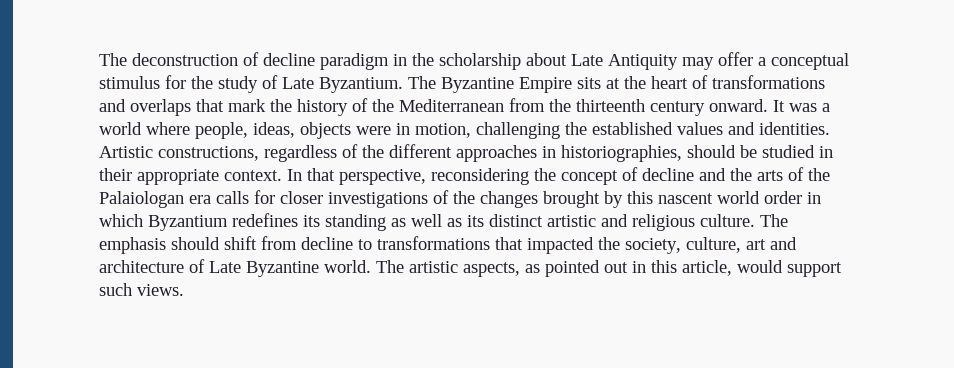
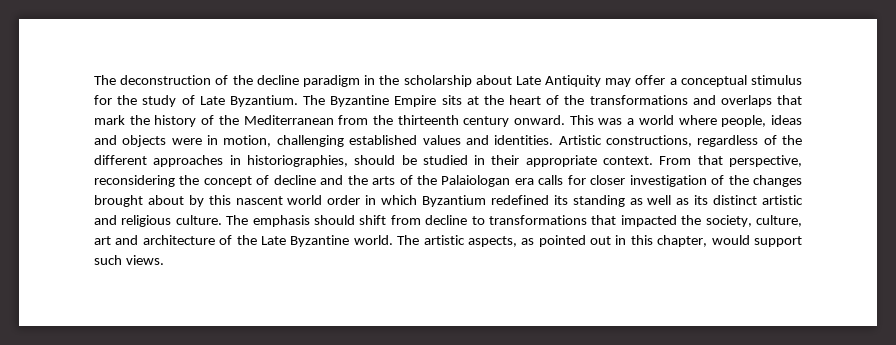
- The deconstruction of decline paradigm in the scholarship about Late Antiquity may offer a conceptual stimulus for the study of Late Byzantium.
+ The deconstruction of the decline paradigm in the scholarship about Late Antiquity may offer a conceptual stimulus for the study of Late Byzantium.
- The Byzantine Empire sits at the heart of transformations and overlaps that mark the history of the Mediterranean from the thirteenth century onward.
+ The Byzantine Empire sits at the heart of the transformations and overlaps that mark the history of the Mediterranean from the thirteenth century onward.
- It was a world where people, ideas, objects were in motion, challenging the established values and identities.
+ This was a world where people, ideas and objects were in motion, challenging established values and identities.
- In that perspective, reconsidering the concept of decline and the arts of the Palaiologan era calls for closer investigations of the changes brought by this nascent world order in which Byzantium redefines its standing as well as its distinct artistic and religious culture.
+ From that perspective, reconsidering the concept of decline and the arts of the Palaiologan era calls for closer investigation of the changes brought about by this nascent world order in which Byzantium redefined its standing as well as its distinct artistic and religious culture.
- The emphasis should shift from decline to transformations that impacted the society, culture, art and architecture of Late Byzantine world.
+ The emphasis should shift from decline to transformations that impacted the society, culture, art and architecture of the Late Byzantine world.
- The artistic aspects, as pointed out in this article, would support such views.
+ The artistic aspects, as pointed out in this chapter, would support such views.

